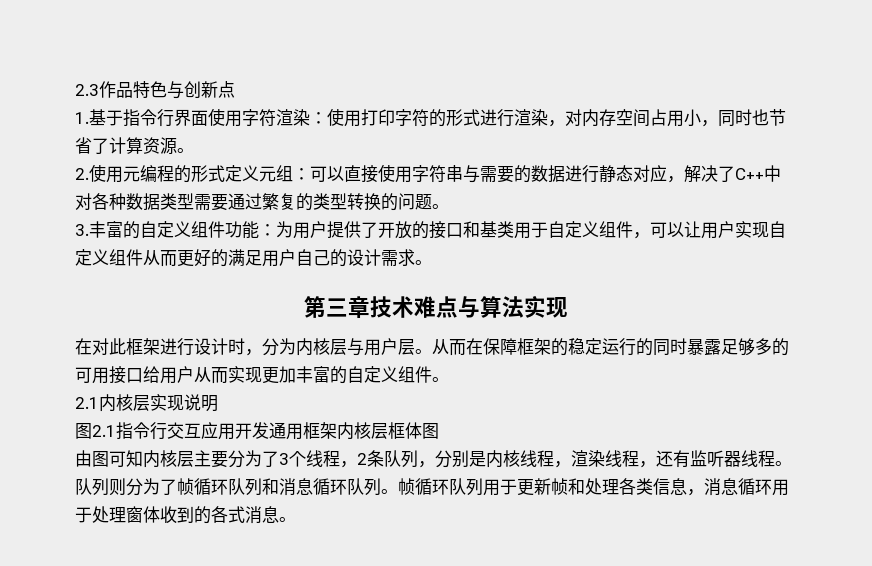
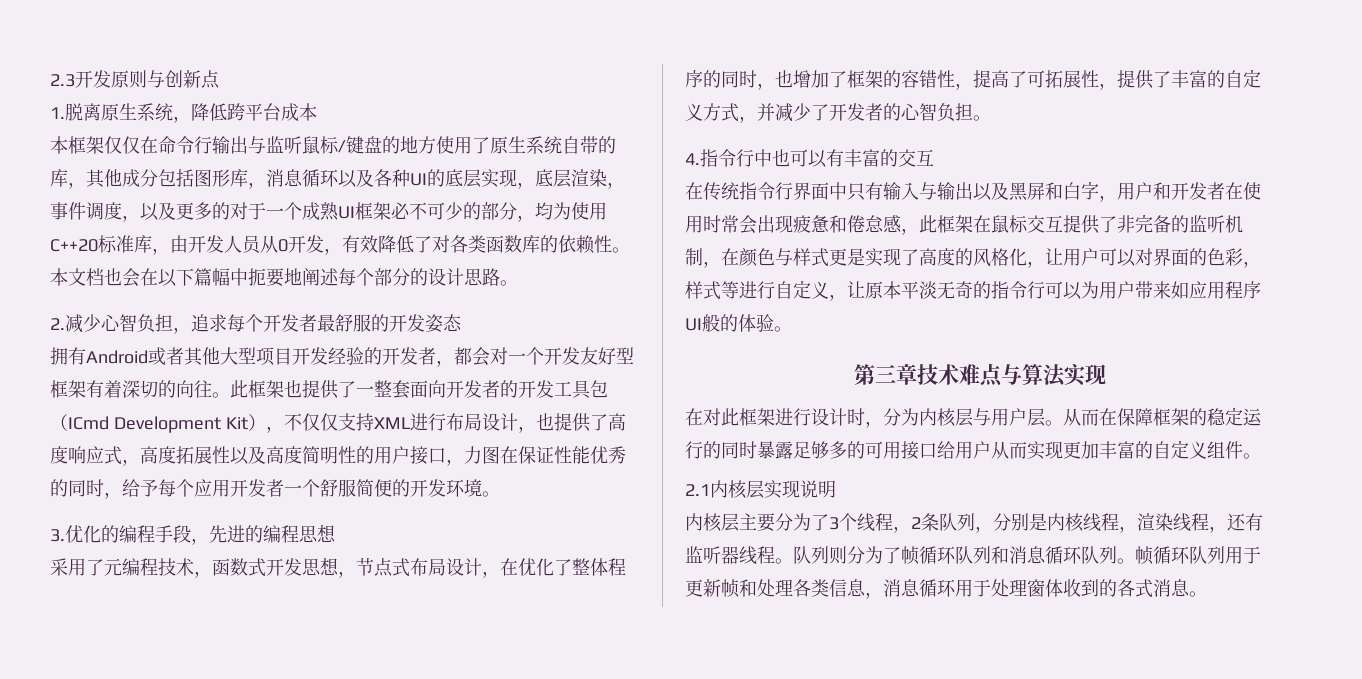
- 2.3作品特色与创新点
+ 2.3开发原则与创新点
- 1.基于指令行界面使用字符渲染：使用打印字符的形式进行渲染，对内存空间占用小，同时也节省了计算资源。
- 2.使用元编程的形式定义元组：可以直接使用字符串与需要的数据进行静态对应，解决了C++中对各种数据类型需要通过繁复的类型转换的问题。
- 3.丰富的自定义组件功能：为用户提供了开放的接口和基类用于自定义组件，可以让用户实现自定义组件从而更好的满足用户自己的设计需求。
+ 1.脱离原生系统，降低跨平台成本
+ 本框架仅仅在命令行输出与监听鼠标/键盘的地方使用了原生系统自带的库，其他成分包括图形库，消息循环以及各种UI的底层实现，底层渲染，事件调度，以及更多的对于一个成熟UI框架必不可少的部分，均为使用C++20标准库，由开发人员从0开发，有效降低了对各类函数库的依赖性。本文档也会在以下篇幅中扼要地阐述每个部分的设计思路。
+ 2.减少心智负担，追求每个开发者最舒服的开发姿态
+ 拥有Android或者其他大型项目开发经验的开发者，都会对一个开发友好型框架有着深切的向往。此框架也提供了一整套面向开发者的开发工具包（ICmd Development Kit），不仅仅支持XML进行布局设计，也提供了高度响应式，高度拓展性以及高度简明性的用户接口，力图在保证性能优秀的同时，给予每个应用开发者一个舒服简便的开发环境。
+ 3.优化的编程手段，先进的编程思想
+ 采用了元编程技术，函数式开发思想，节点式布局设计，在优化了整体程序的同时，也增加了框架的容错性，提高了可拓展性，提供了丰富的自定义方式，并减少了开发者的心智负担。
+ 4.指令行中也可以有丰富的交互
+ 在传统指令行界面中只有输入与输出以及黑屏和白字，用户和开发者在使用时常会出现疲惫和倦怠感，此框架在鼠标交互提供了非完备的监听机制，在颜色与样式更是实现了高度的风格化，让用户可以对界面的色彩，样式等进行自定义，让原本平淡无奇的指令行可以为用户带来如应用程序UI般的体验。
- 图2.1指令行交互应用开发通用框架内核层框体图
- 由图可知内核层主要分为了3个线程，2条队列，分别是内核线程，渲染线程，还有监听器线程。
+ 内核层主要分为了3个线程，2条队列，分别是内核线程，渲染线程，还有监听器线程。

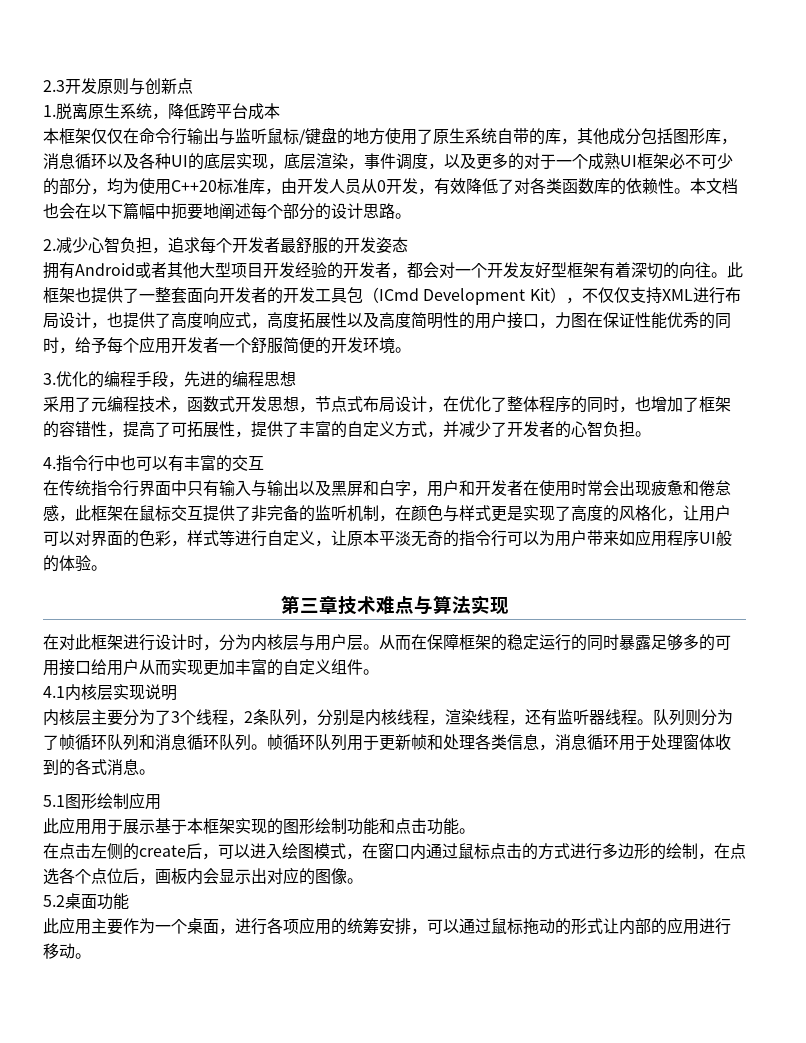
- 2.1内核层实现说明
+ 4.1内核层实现说明
+ 5.1图形绘制应用
+ 此应用用于展示基于本框架实现的图形绘制功能和点击功能。
+ 在点击左侧的create后，可以进入绘图模式，在窗口内通过鼠标点击的方式进行多边形的绘制，在点选各个点位后，画板内会显示出对应的图像。
+ 5.2桌面功能
+ 此应用主要作为一个桌面，进行各项应用的统筹安排，可以通过鼠标拖动的形式让内部的应用进行移动。

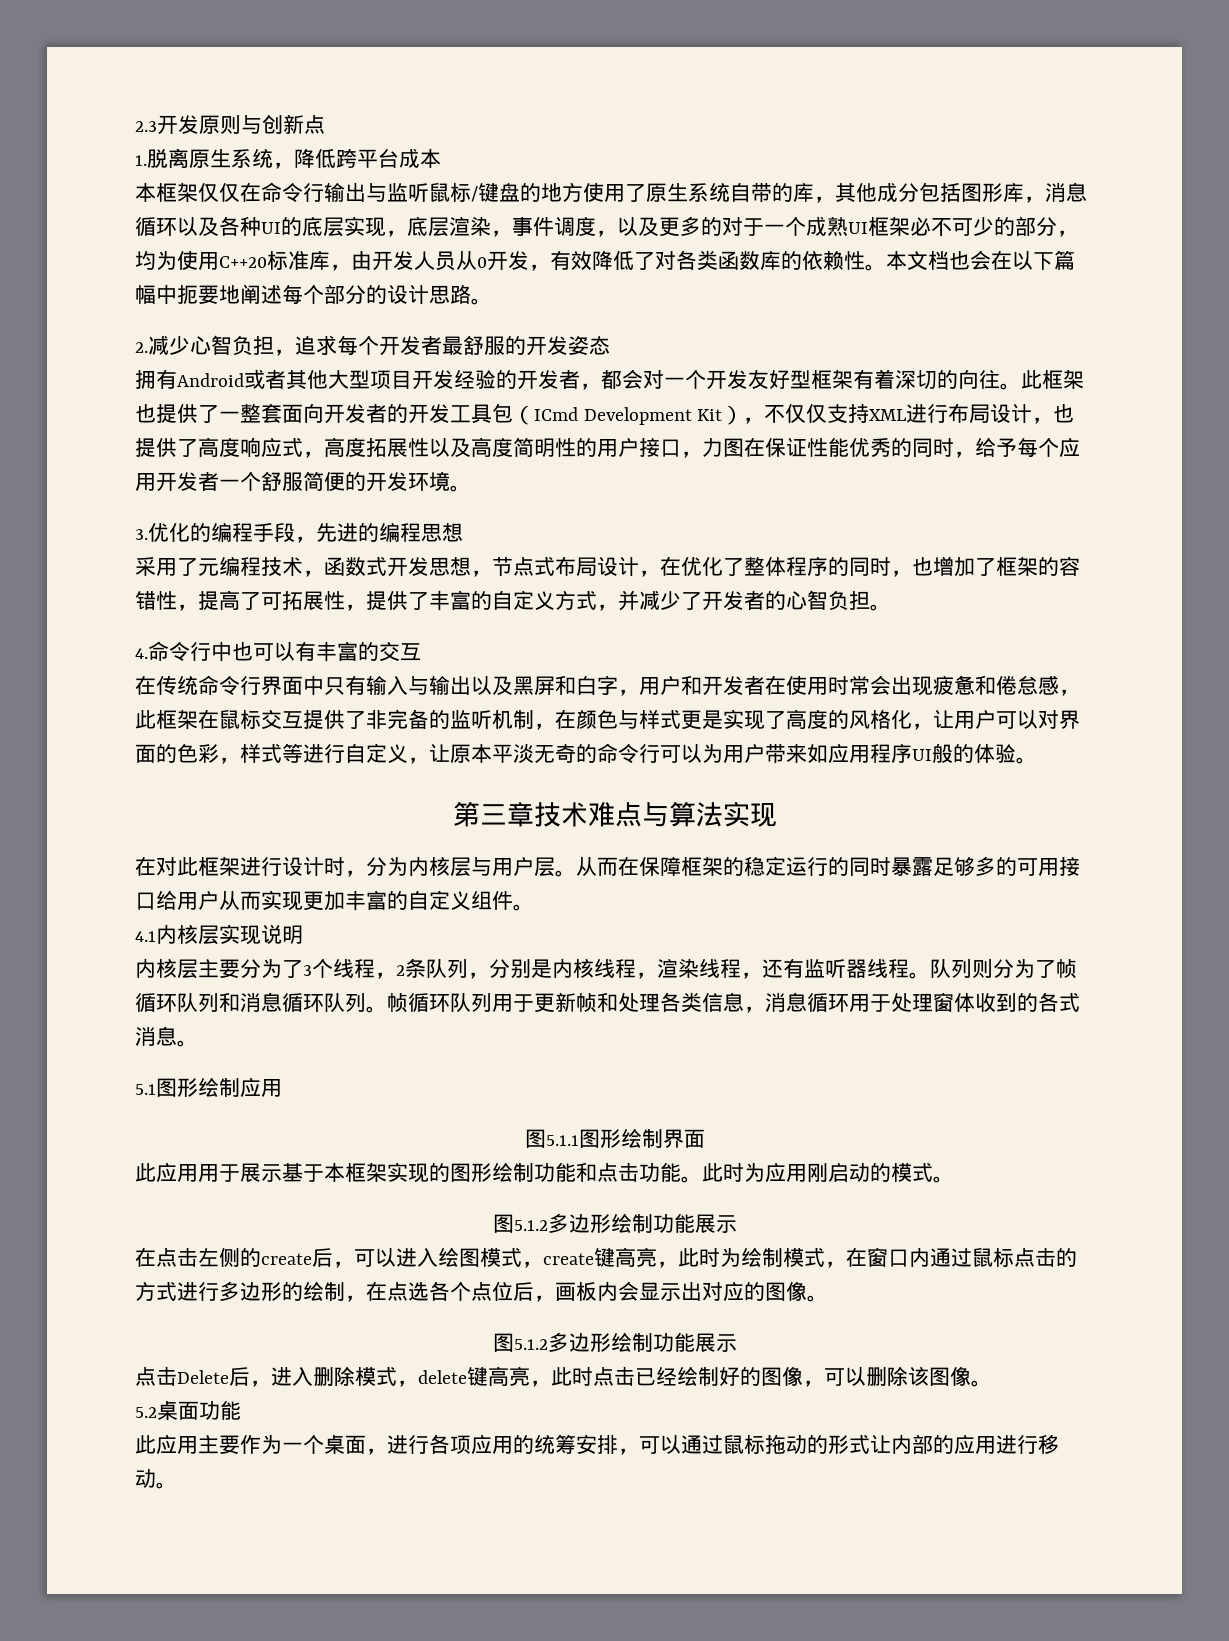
- 4.指令行中也可以有丰富的交互
+ 4.命令行中也可以有丰富的交互
- 在传统指令行界面中只有输入与输出以及黑屏和白字，用户和开发者在使用时常会出现疲惫和倦怠感，此框架在鼠标交互提供了非完备的监听机制，在颜色与样式更是实现了高度的风格化，让用户可以对界面的色彩，样式等进行自定义，让原本平淡无奇的指令行可以为用户带来如应用程序UI般的体验。
+ 在传统命令行界面中只有输入与输出以及黑屏和白字，用户和开发者在使用时常会出现疲惫和倦怠感，此框架在鼠标交互提供了非完备的监听机制，在颜色与样式更是实现了高度的风格化，让用户可以对界面的色彩，样式等进行自定义，让原本平淡无奇的命令行可以为用户带来如应用程序UI般的体验。
+ 图5.1.1图形绘制界面
+ 此时为应用刚启动的模式。
+ 图5.1.2多边形绘制功能展示
- 在点击左侧的create后，可以进入绘图模式，在窗口内通过鼠标点击的方式进行多边形的绘制，在点选各个点位后，画板内会显示出对应的图像。
+ 在点击左侧的create后，可以进入绘图模式，create键高亮，此时为绘制模式，在窗口内通过鼠标点击的方式进行多边形的绘制，在点选各个点位后，画板内会显示出对应的图像。
+ 图5.1.2多边形绘制功能展示
+ 点击Delete后，进入删除模式，delete键高亮，此时点击已经绘制好的图像，可以删除该图像。

